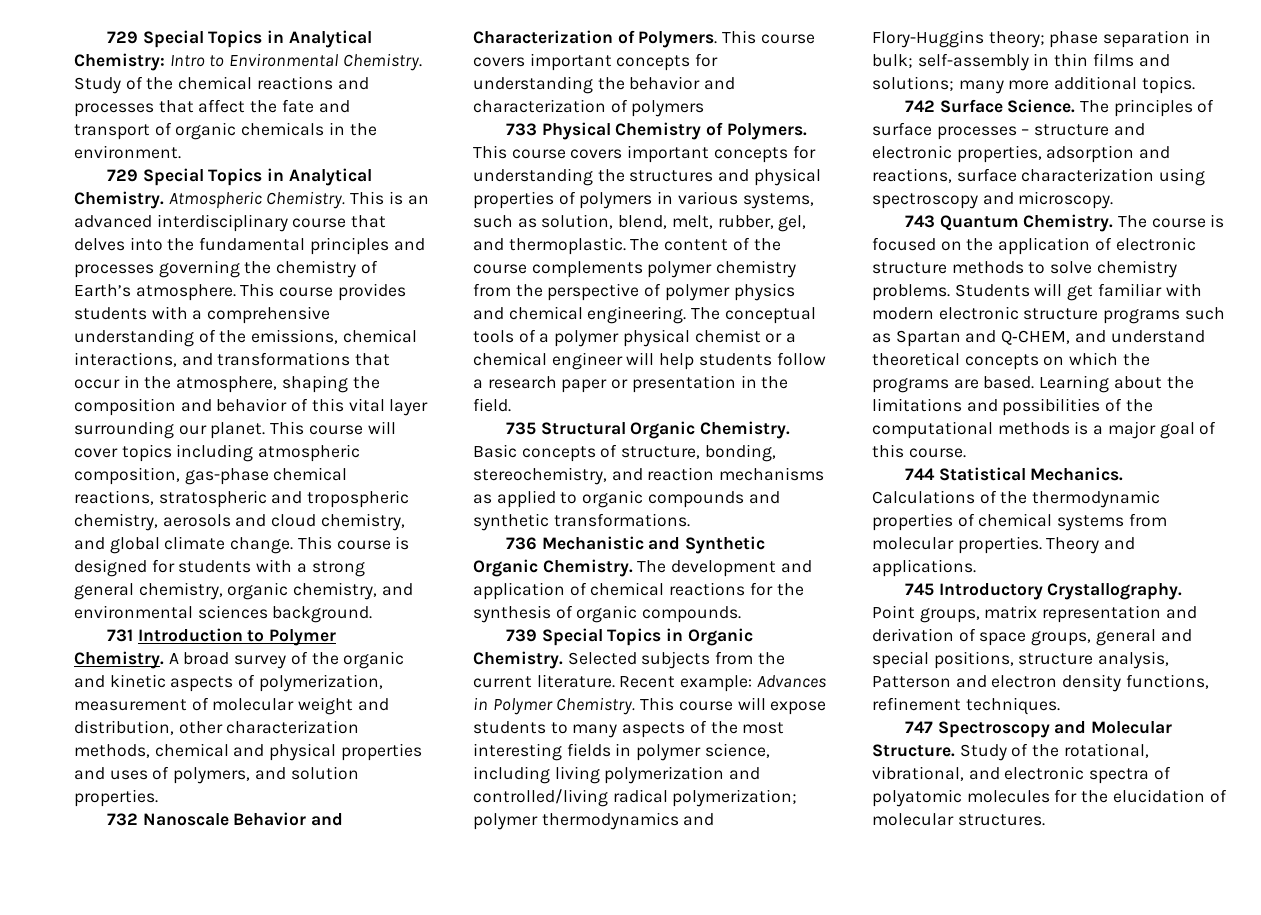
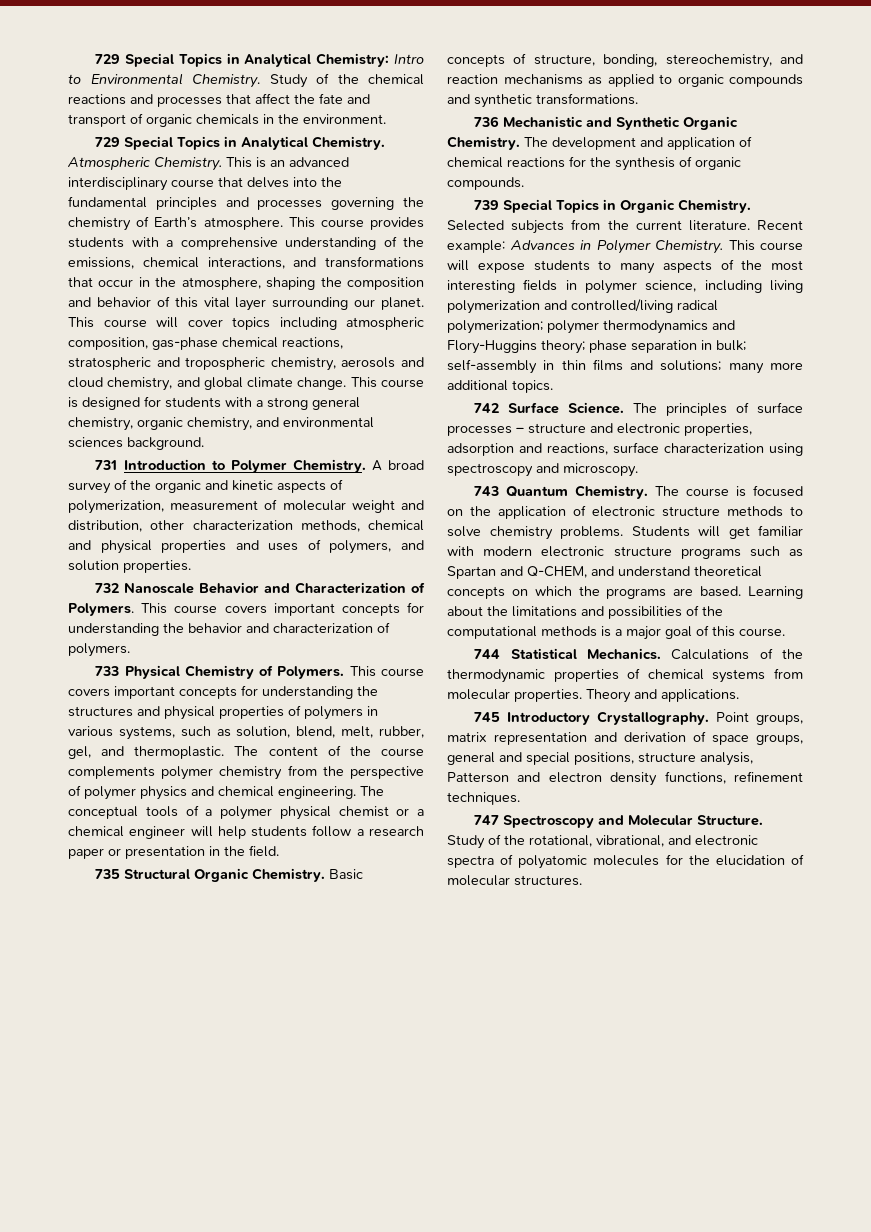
- This course covers important concepts for understanding the behavior and characterization of polymers
+ This course covers important concepts for understanding the behavior and characterization of polymers.

